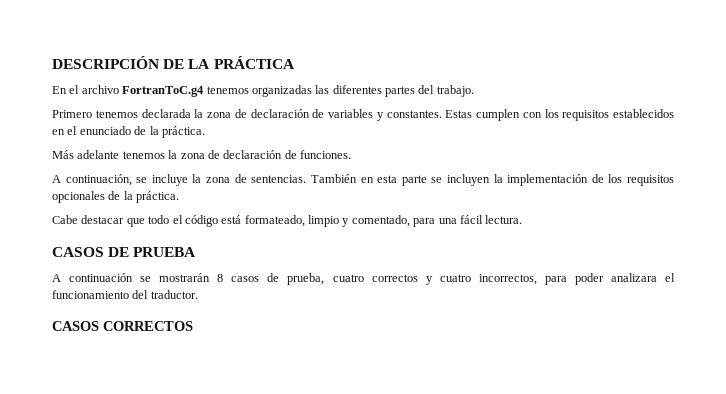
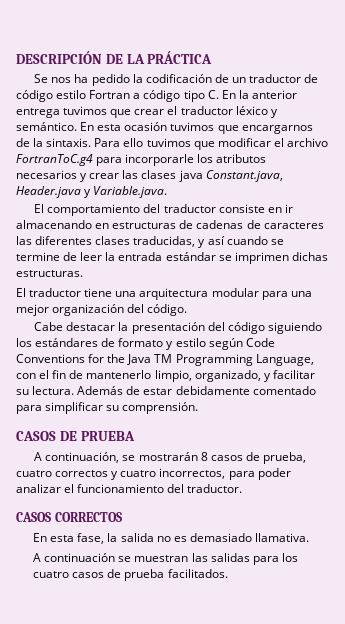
- En el archivo FortranToC.g4 tenemos organizadas las diferentes partes del trabajo.
- Primero tenemos declarada la zona de declaración de variables y constantes. Estas cumplen con los requisitos establecidos en el enunciado de la práctica.
- Más adelante tenemos la zona de declaración de funciones.
- A continuación, se incluye la zona de sentencias. También en esta parte se incluyen la implementación de los requisitos opcionales de la práctica.
- Cabe destacar que todo el código está formateado, limpio y comentado, para una fácil lectura.
+ Se nos ha pedido la codificación de un traductor de código estilo Fortran a código tipo C. En la anterior entrega tuvimos que crear el traductor léxico y semántico. En esta ocasión tuvimos que encargarnos de la sintaxis. Para ello tuvimos que modificar el archivo FortranToC.g4 para incorporarle los atributos necesarios y crear las clases java Constant.java, Header.java y Variable.java.
+ El comportamiento del traductor consiste en ir almacenando en estructuras de cadenas de caracteres las diferentes clases traducidas, y así cuando se termine de leer la entrada estándar se imprimen dichas estructuras.
+ El traductor tiene una arquitectura modular para una mejor organización del código.
+ Cabe destacar la presentación del código siguiendo los estándares de formato y estilo según Code Conventions for the Java TM Programming Language, con el fin de mantenerlo limpio, organizado, y facilitar su lectura. Además de estar debidamente comentado para simplificar su comprensión.
- A continuación se mostrarán 8 casos de prueba, cuatro correctos y cuatro incorrectos, para poder analizara el funcionamiento del traductor.
+ A continuación, se mostrarán 8 casos de prueba, cuatro correctos y cuatro incorrectos, para poder analizar el funcionamiento del traductor.
+ En esta fase, la salida no es demasiado llamativa.
+ A continuación se muestran las salidas para los cuatro casos de prueba facilitados.

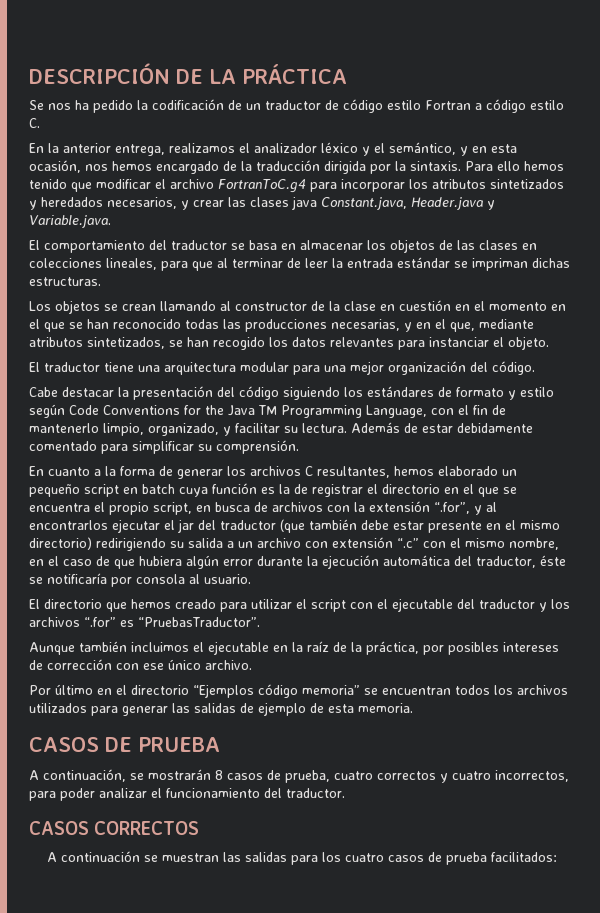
- Se nos ha pedido la codificación de un traductor de código estilo Fortran a código tipo C. En la anterior entrega tuvimos que crear el traductor léxico y semántico. En esta ocasión tuvimos que encargarnos de la sintaxis.
+ Se nos ha pedido la codificación de un traductor de código estilo Fortran a código estilo C.
+ En la anterior entrega, realizamos el analizador léxico y el semántico, y en esta ocasión, nos hemos encargado de la traducción dirigida por la sintaxis.
- Para ello tuvimos que modificar el archivo FortranToC.g4 para incorporarle los atributos necesarios y crear las clases java Constant.java, Header.java y Variable.java.
+ Para ello hemos tenido que modificar el archivo FortranToC.g4 para incorporar los atributos sintetizados y heredados necesarios, y crear las clases java Constant.java, Header.java y Variable.java.
- El comportamiento del traductor consiste en ir almacenando en estructuras de cadenas de caracteres las diferentes clases traducidas, y así cuando se termine de leer la entrada estándar se imprimen dichas estructuras.
+ El comportamiento del traductor se basa en almacenar los objetos de las clases en colecciones lineales, para que al terminar de leer la entrada estándar se impriman dichas estructuras.
+ Los objetos se crean llamando al constructor de la clase en cuestión en el momento en el que se han reconocido todas las producciones necesarias, y en el que, mediante atributos sintetizados, se han recogido los datos relevantes para instanciar el objeto.
+ En cuanto a la forma de generar los archivos C resultantes, hemos elaborado un pequeño script en batch cuya función es la de registrar el directorio en el que se encuentra el propio script, en busca de archivos con la extensión “.for”, y al encontrarlos ejecutar el jar del traductor (que también debe estar presente en el mismo directorio) redirigiendo su salida a un archivo con extensión “.c” con el mismo nombre, en el caso de que hubiera algún error durante la ejecución automática del traductor, éste se notificaría por consola al usuario.
+ El directorio que hemos creado para utilizar el script con el ejecutable del traductor y los archivos “.for” es “PruebasTraductor”.
+ Aunque también incluimos el ejecutable en la raíz de la práctica, por posibles intereses de corrección con ese único archivo.
+ Por último en el directorio “Ejemplos código memoria” se encuentran todos los archivos utilizados para generar las salidas de ejemplo de esta memoria.
- En esta fase, la salida no es demasiado llamativa.
- A continuación se muestran las salidas para los cuatro casos de prueba facilitados.
+ A continuación se muestran las salidas para los cuatro casos de prueba facilitados:

